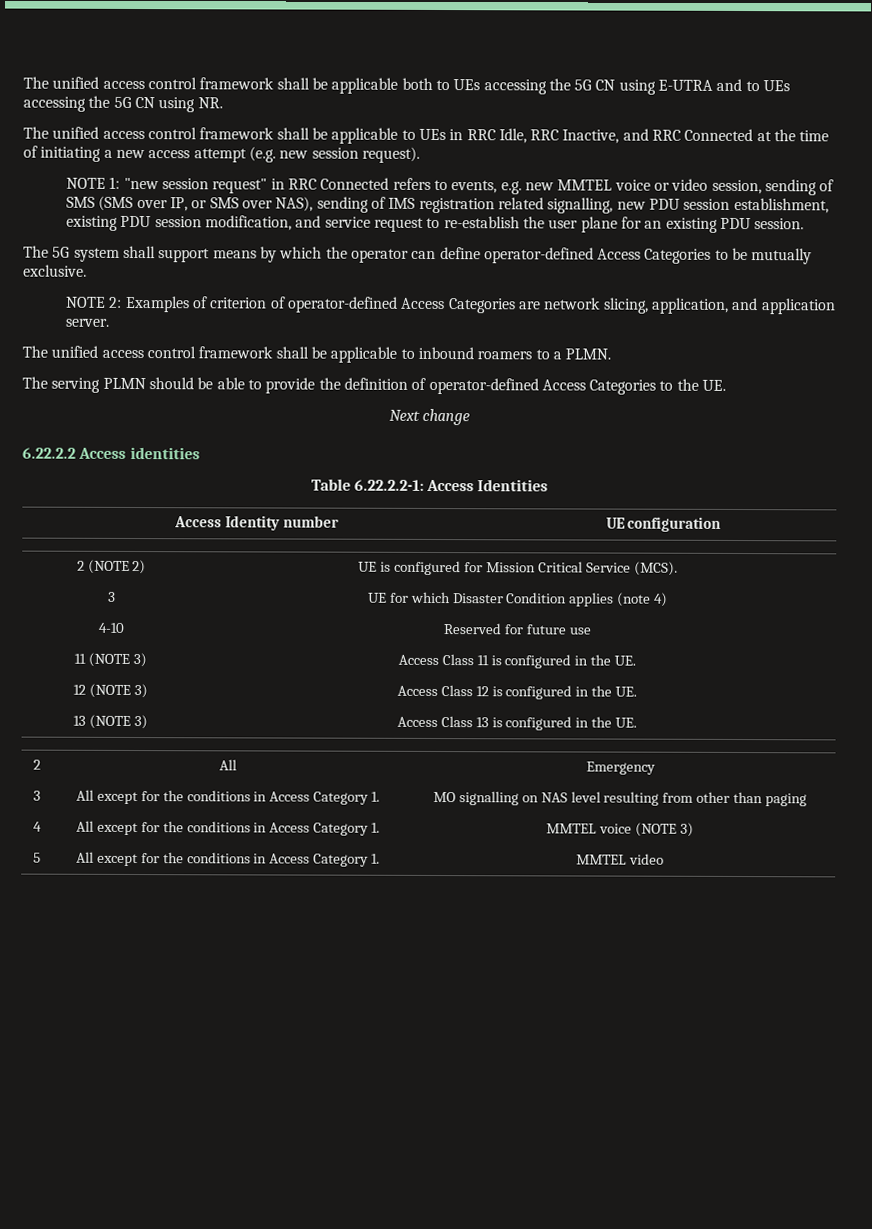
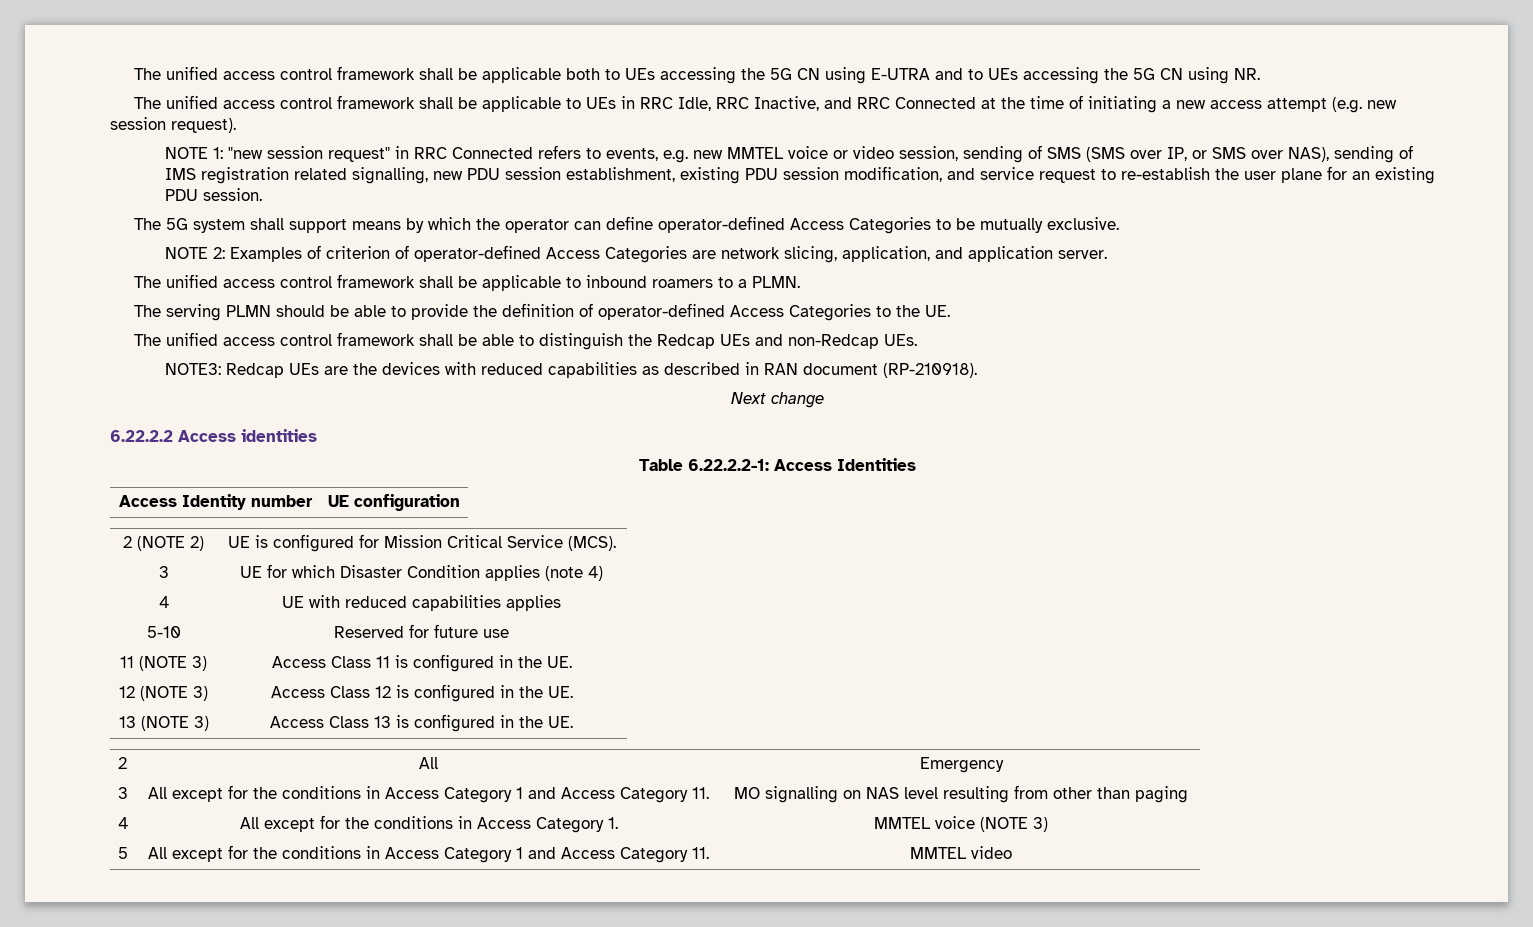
+ The unified access control framework shall be able to distinguish the Redcap UEs and non-Redcap UEs.
+ NOTE3: Redcap UEs are the devices with reduced capabilities as described in RAN document (RP-210918).
- 4-10 | Reserved for future use
+ 4 | UE with reduced capabilities applies
+ 5-10 | Reserved for future use
- 3 | All except for the conditions in Access Category 1. | MO signalling on NAS level resulting from other than paging
+ 3 | All except for the conditions in Access Category 1 and Access Category 11. | MO signalling on NAS level resulting from other than paging
- 5 | All except for the conditions in Access Category 1. | MMTEL video
+ 5 | All except for the conditions in Access Category 1 and Access Category 11. | MMTEL video

